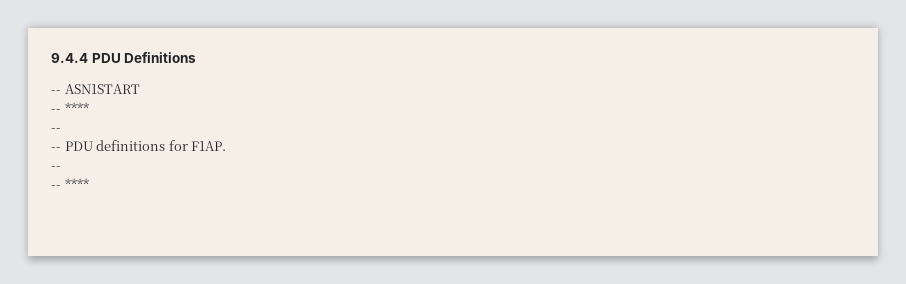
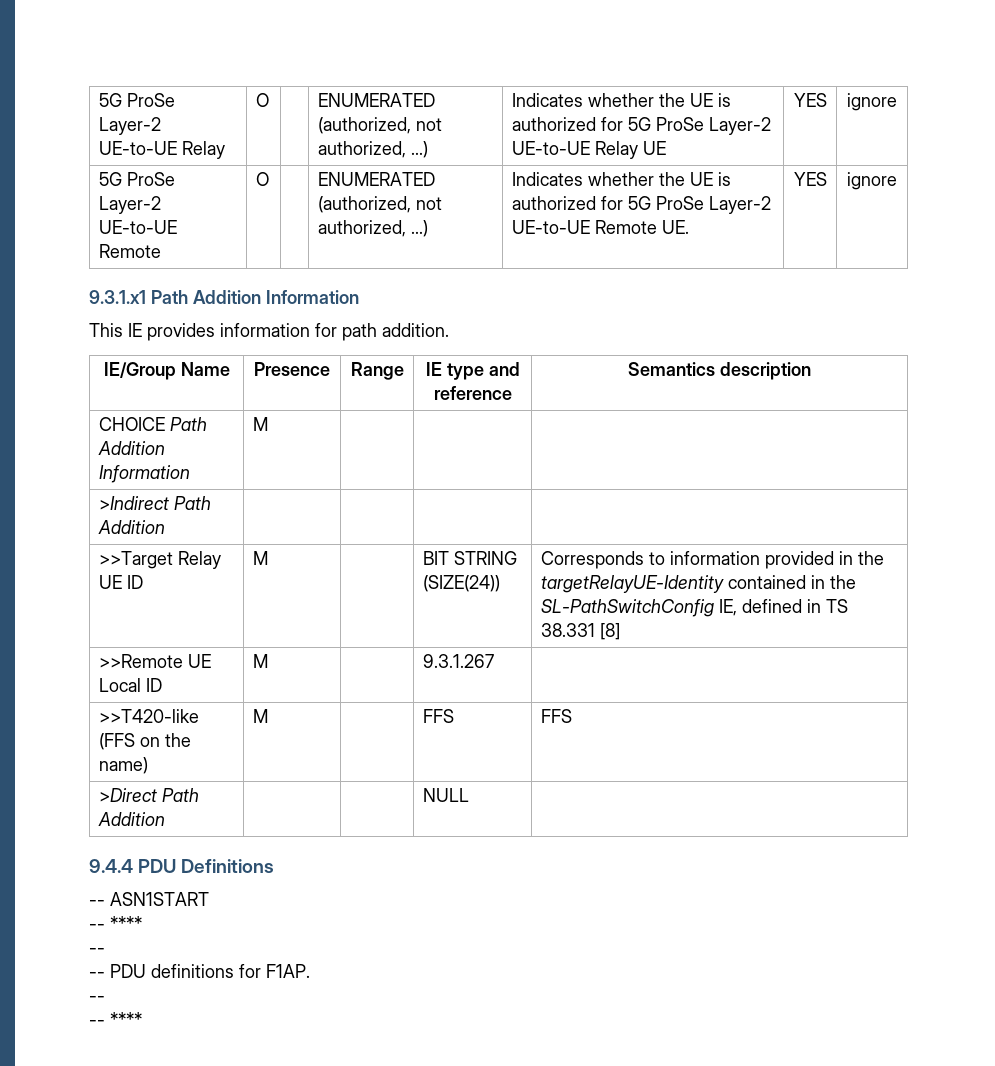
+ 5G ProSe Layer-2 UE-to-UE Relay | O | | ENUMERATED (authorized, not authorized, ...) | Indicates whether the UE is authorized for 5G ProSe Layer-2 UE-to-UE Relay UE | YES | ignore
+ 5G ProSe Layer-2 UE-to-UE Remote | O | | ENUMERATED (authorized, not authorized, ...) | Indicates whether the UE is authorized for 5G ProSe Layer-2 UE-to-UE Remote UE. | YES | ignore
+ 9.3.1.x1 Path Addition Information
+ This IE provides information for path addition.
+ IE/Group Name | Presence | Range | IE type and reference | Semantics description
+ CHOICE Path Addition Information | M | | |
+ >Indirect Path Addition | | | |
+ >>Target Relay UE ID | M | | BIT STRING (SIZE(24)) | Corresponds to information provided in the targetRelayUE-Identity contained in the SL-PathSwitchConfig IE, defined in TS 38.331 [8]
+ >>Remote UE Local ID | M | | 9.3.1.267 |
+ >>T420-like (FFS on the name) | M | | FFS | FFS
+ >Direct Path Addition | | | NULL |

